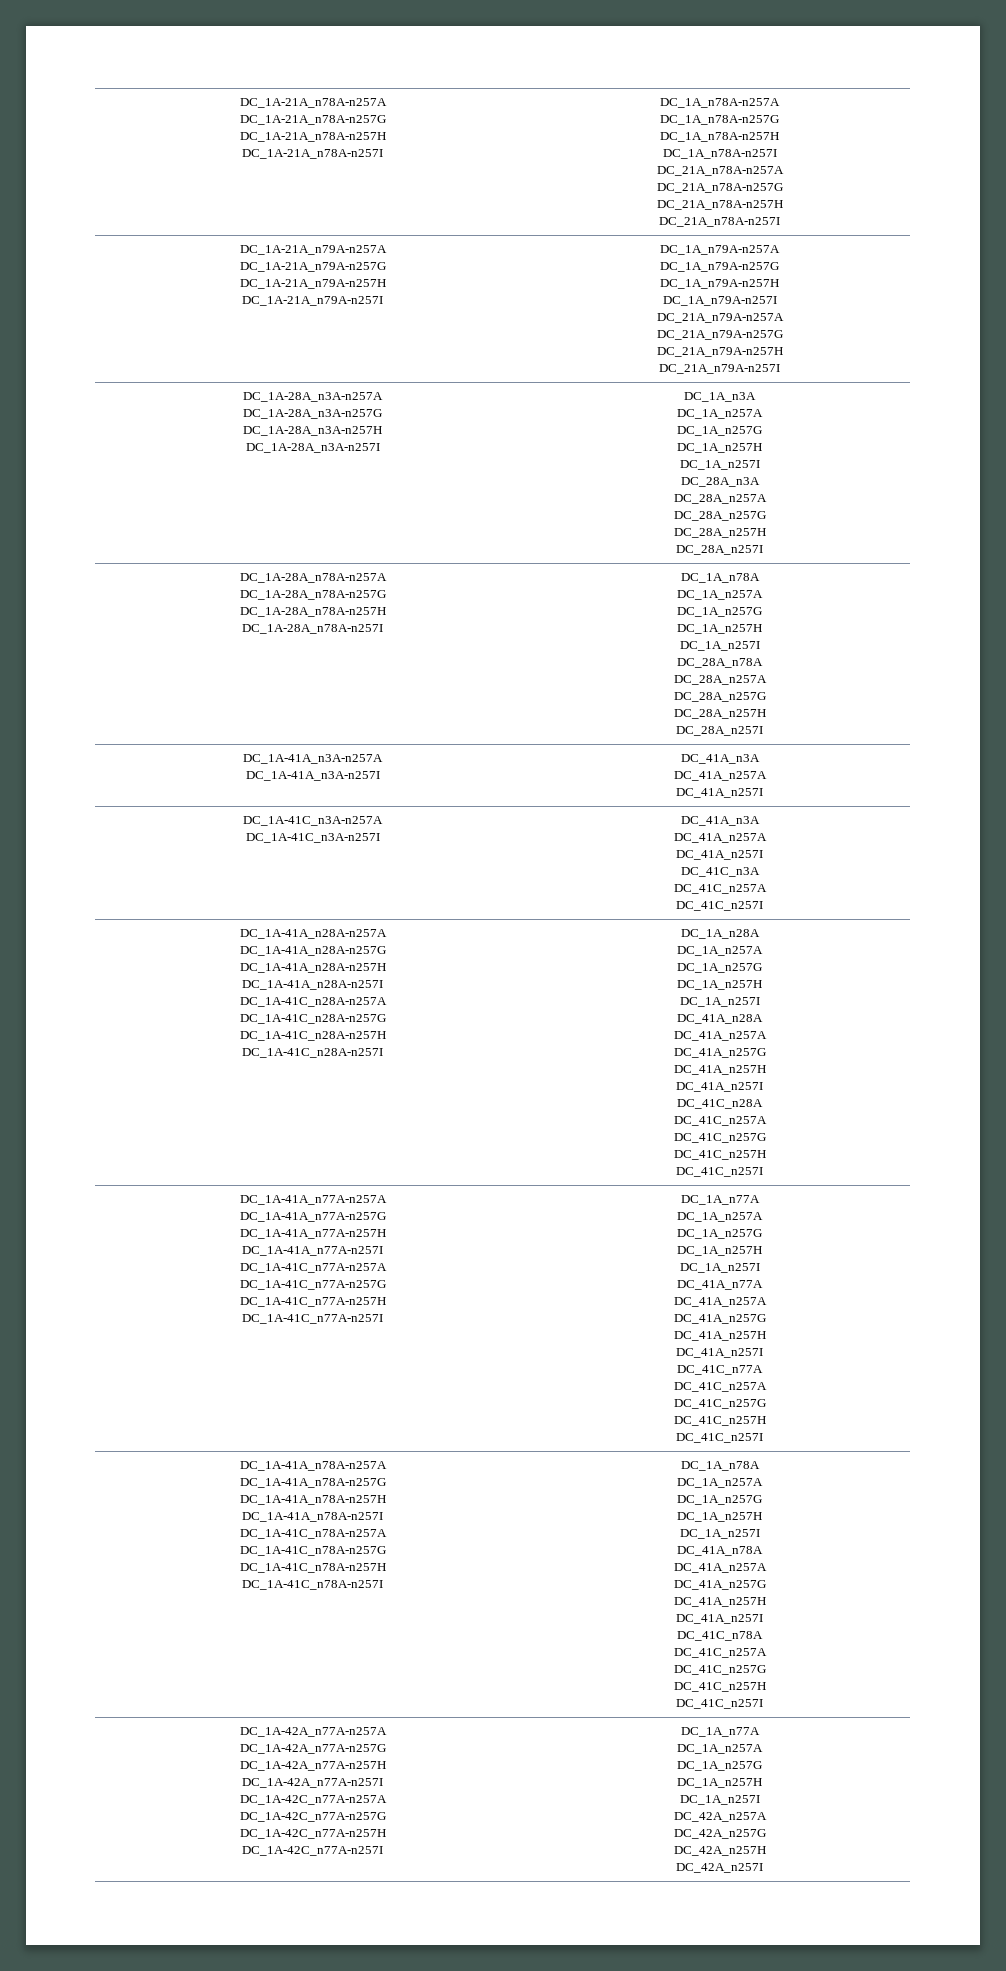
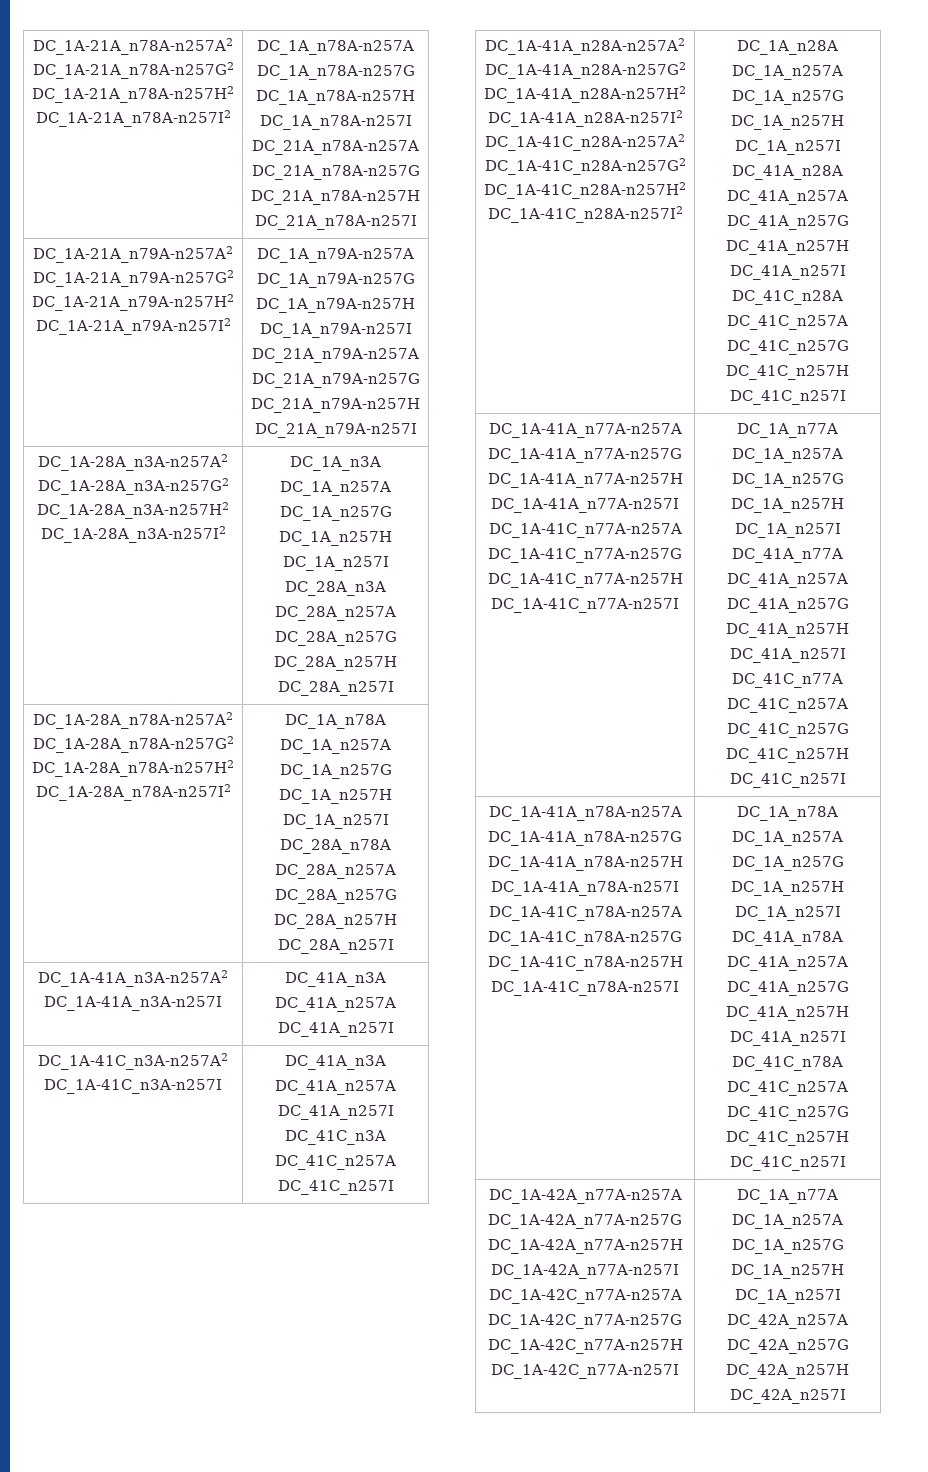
- DC_1A-21A_n78A-n257A
- DC_1A-21A_n78A-n257G
- DC_1A-21A_n78A-n257H
- DC_1A-21A_n78A-n257I | DC_1A_n78A-n257A
+ DC_1A-21A_n78A-n257A2
+ DC_1A-21A_n78A-n257G2
+ DC_1A-21A_n78A-n257H2
+ DC_1A-21A_n78A-n257I2 | DC_1A_n78A-n257A
- DC_1A-21A_n79A-n257A
- DC_1A-21A_n79A-n257G
- DC_1A-21A_n79A-n257H
- DC_1A-21A_n79A-n257I | DC_1A_n79A-n257A
+ DC_1A-21A_n79A-n257A2
+ DC_1A-21A_n79A-n257G2
+ DC_1A-21A_n79A-n257H2
+ DC_1A-21A_n79A-n257I2 | DC_1A_n79A-n257A
- DC_1A-28A_n3A-n257A
- DC_1A-28A_n3A-n257G
- DC_1A-28A_n3A-n257H
- DC_1A-28A_n3A-n257I | DC_1A_n3A
+ DC_1A-28A_n3A-n257A2
+ DC_1A-28A_n3A-n257G2
+ DC_1A-28A_n3A-n257H2
+ DC_1A-28A_n3A-n257I2 | DC_1A_n3A
- DC_1A-28A_n78A-n257A
- DC_1A-28A_n78A-n257G
- DC_1A-28A_n78A-n257H
- DC_1A-28A_n78A-n257I | DC_1A_n78A
+ DC_1A-28A_n78A-n257A2
+ DC_1A-28A_n78A-n257G2
+ DC_1A-28A_n78A-n257H2
+ DC_1A-28A_n78A-n257I2 | DC_1A_n78A
- DC_1A-41A_n3A-n257A
+ DC_1A-41A_n3A-n257A2
- DC_1A-41C_n3A-n257A
+ DC_1A-41C_n3A-n257A2
- DC_1A-41A_n28A-n257A
- DC_1A-41A_n28A-n257G
- DC_1A-41A_n28A-n257H
- DC_1A-41A_n28A-n257I
- DC_1A-41C_n28A-n257A
- DC_1A-41C_n28A-n257G
- DC_1A-41C_n28A-n257H
- DC_1A-41C_n28A-n257I | DC_1A_n28A
+ DC_1A-41A_n28A-n257A2
+ DC_1A-41A_n28A-n257G2
+ DC_1A-41A_n28A-n257H2
+ DC_1A-41A_n28A-n257I2
+ DC_1A-41C_n28A-n257A2
+ DC_1A-41C_n28A-n257G2
+ DC_1A-41C_n28A-n257H2
+ DC_1A-41C_n28A-n257I2 | DC_1A_n28A

